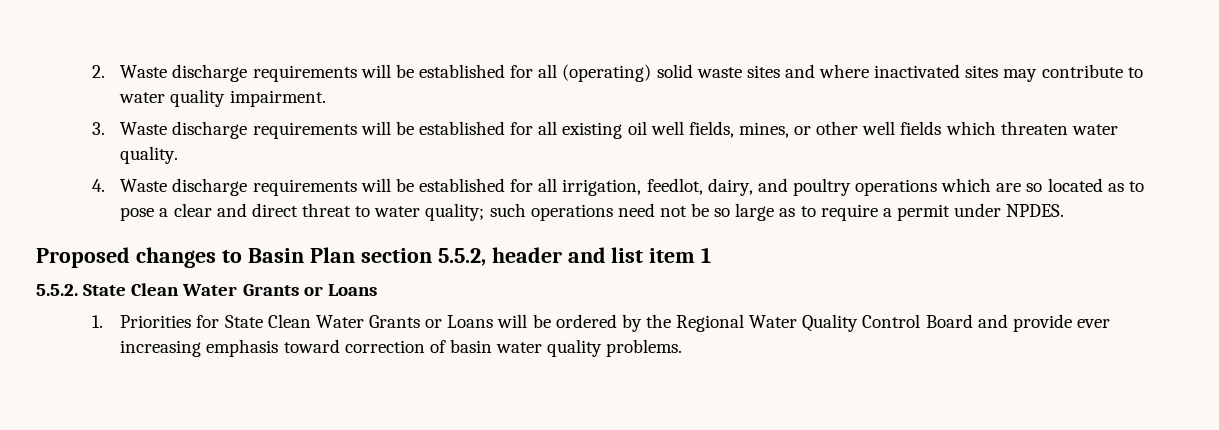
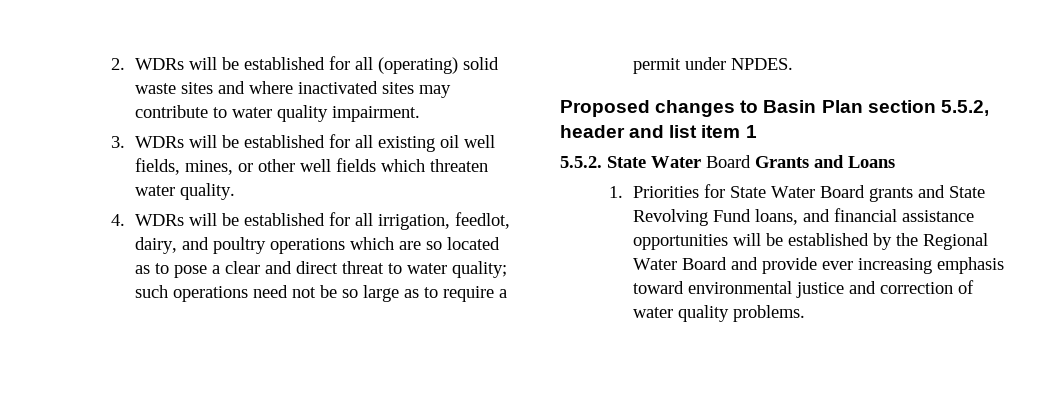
- 2. Waste discharge requirements will be established for all (operating) solid waste sites and where inactivated sites may contribute to water quality impairment.
+ 2. WDRs will be established for all (operating) solid waste sites and where inactivated sites may contribute to water quality impairment.
- 3. Waste discharge requirements will be established for all existing oil well fields, mines, or other well fields which threaten water quality.
+ 3. WDRs will be established for all existing oil well fields, mines, or other well fields which threaten water quality.
- 4. Waste discharge requirements will be established for all irrigation, feedlot, dairy, and poultry operations which are so located as to pose a clear and direct threat to water quality; such operations need not be so large as to require a permit under NPDES.
+ 4. WDRs will be established for all irrigation, feedlot, dairy, and poultry operations which are so located as to pose a clear and direct threat to water quality; such operations need not be so large as to require a permit under NPDES.
- 5.5.2. State Clean Water Grants or Loans
+ 5.5.2. State Water Board Grants and Loans
- 1. Priorities for State Clean Water Grants or Loans will be ordered by the Regional Water Quality Control Board and provide ever increasing emphasis toward correction of basin water quality problems.
+ 1. Priorities for State Water Board grants and State Revolving Fund loans, and financial assistance opportunities will be established by the Regional Water Board and provide ever increasing emphasis toward environmental justice and correction of water quality problems.

